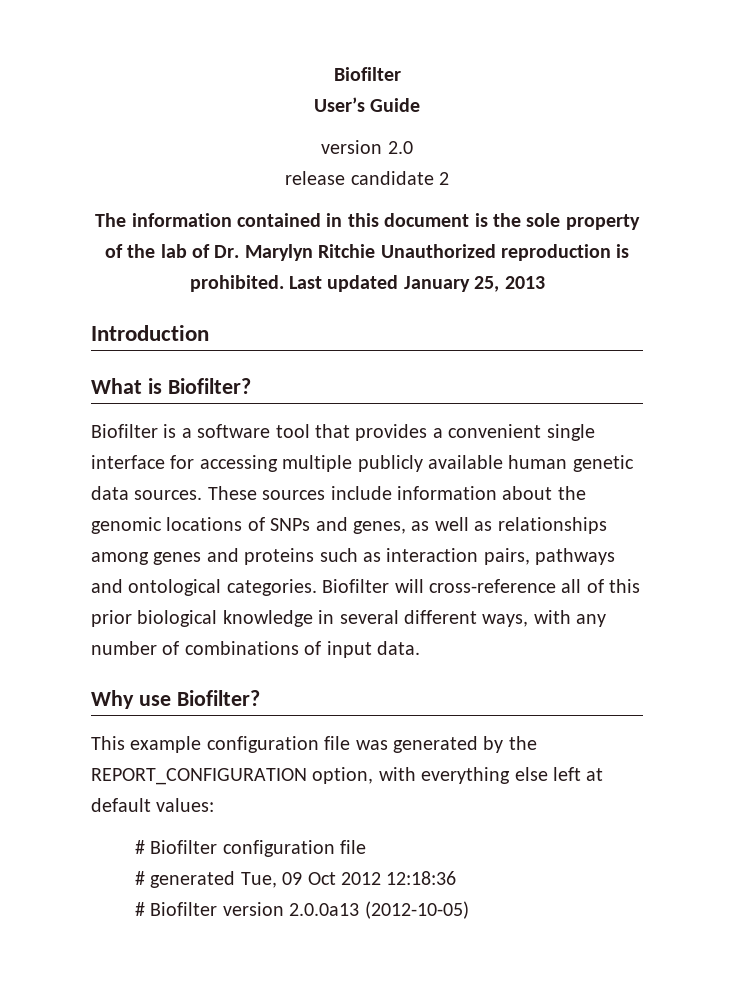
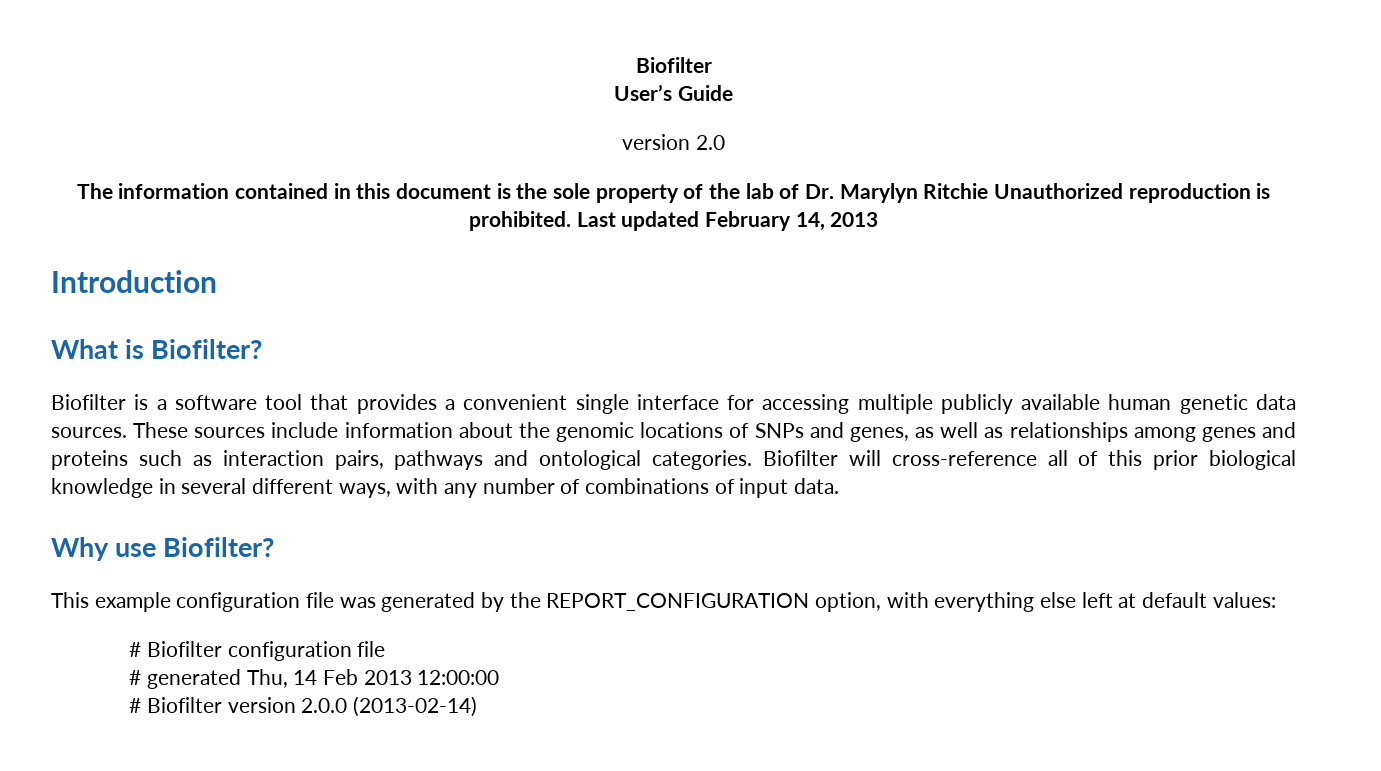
- release candidate 2
- Last updated January 25, 2013
+ Last updated February 14, 2013
- # generated Tue, 09 Oct 2012 12:18:36
+ # generated Thu, 14 Feb 2013 12:00:00
- # Biofilter version 2.0.0a13 (2012-10-05)
+ # Biofilter version 2.0.0 (2013-02-14)

